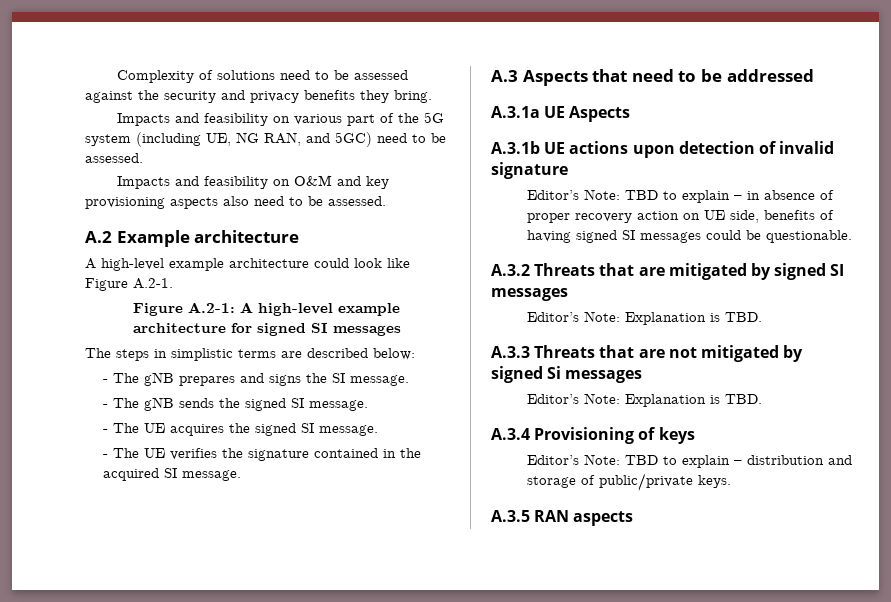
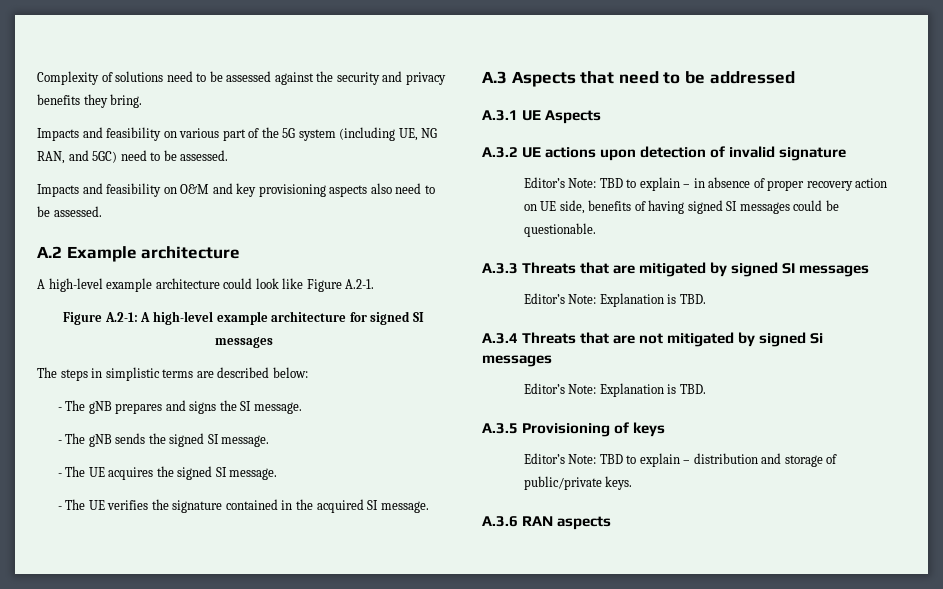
- A.3.1a UE Aspects
+ A.3.1 UE Aspects
- A.3.1b UE actions upon detection of invalid signature
+ A.3.2 UE actions upon detection of invalid signature
- A.3.2 Threats that are mitigated by signed SI messages
+ A.3.3 Threats that are mitigated by signed SI messages
- A.3.3 Threats that are not mitigated by signed Si messages
+ A.3.4 Threats that are not mitigated by signed Si messages
- A.3.4 Provisioning of keys
+ A.3.5 Provisioning of keys
- A.3.5 RAN aspects
+ A.3.6 RAN aspects

